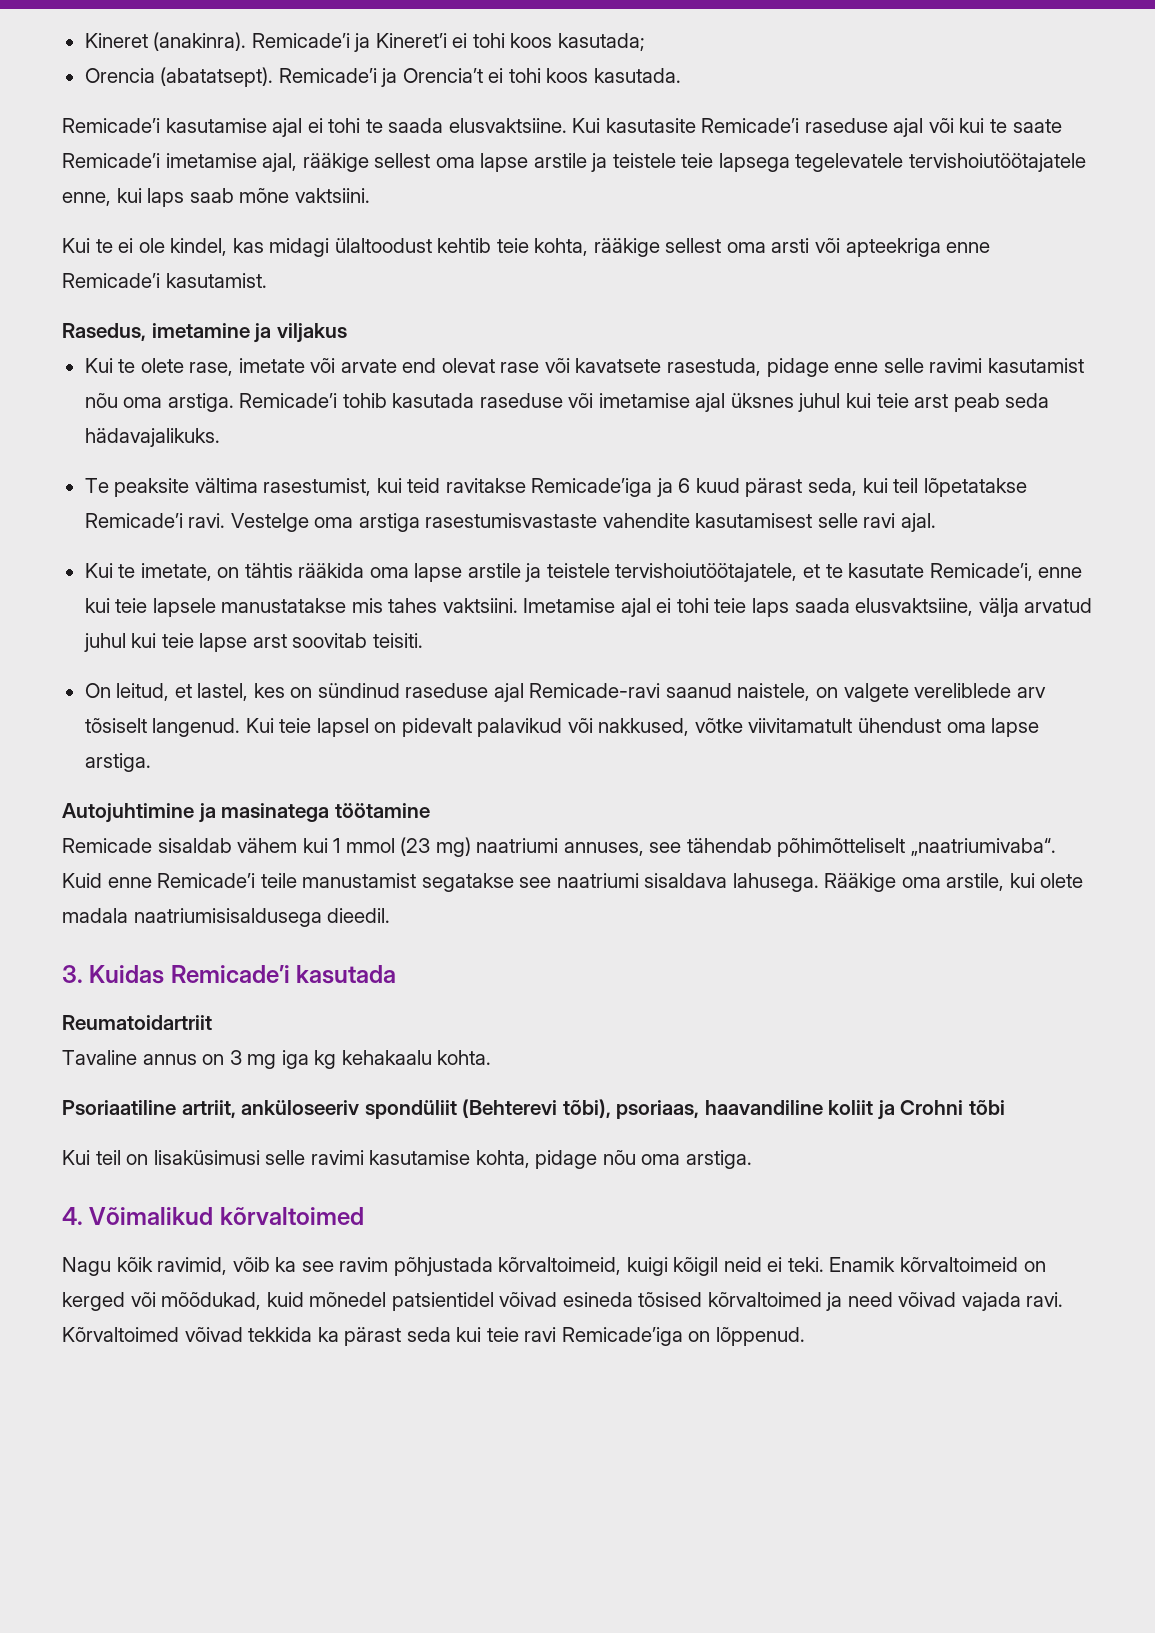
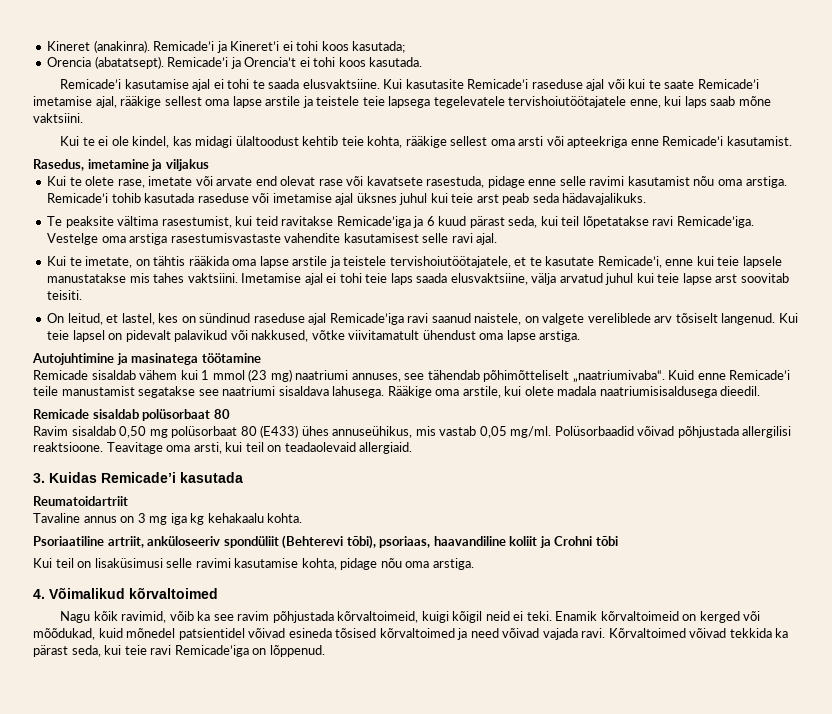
- Te peaksite vältima rasestumist, kui teid ravitakse Remicade’iga ja 6 kuud pärast seda, kui teil lõpetatakse Remicade’i ravi.
+ Te peaksite vältima rasestumist, kui teid ravitakse Remicade’iga ja 6 kuud pärast seda, kui teil lõpetatakse ravi Remicade’iga.
- On leitud, et lastel, kes on sündinud raseduse ajal Remicade-ravi saanud naistele, on valgete vereliblede arv tõsiselt langenud.
+ On leitud, et lastel, kes on sündinud raseduse ajal Remicade’iga ravi saanud naistele, on valgete vereliblede arv tõsiselt langenud.
+ Remicade sisaldab polüsorbaat 80
+ Ravim sisaldab 0,50 mg polüsorbaat 80 (E433) ühes annuseühikus, mis vastab 0,05 mg/ml. Polüsorbaadid võivad põhjustada allergilisi reaktsioone. Teavitage oma arsti, kui teil on teadaolevaid allergiaid.
- Kõrvaltoimed võivad tekkida ka pärast seda kui teie ravi Remicade’iga on lõppenud.
+ Kõrvaltoimed võivad tekkida ka pärast seda, kui teie ravi Remicade’iga on lõppenud.

